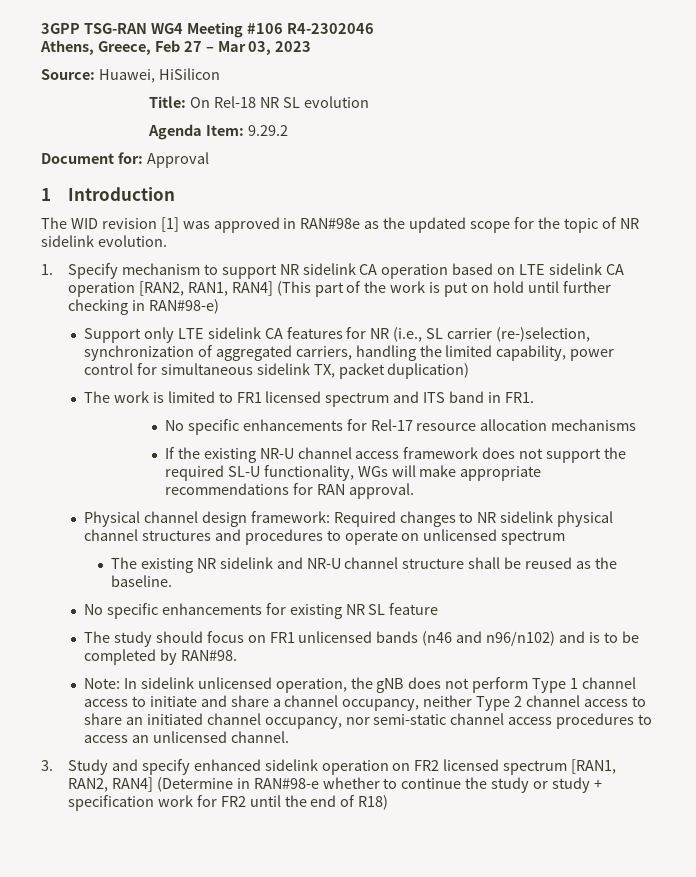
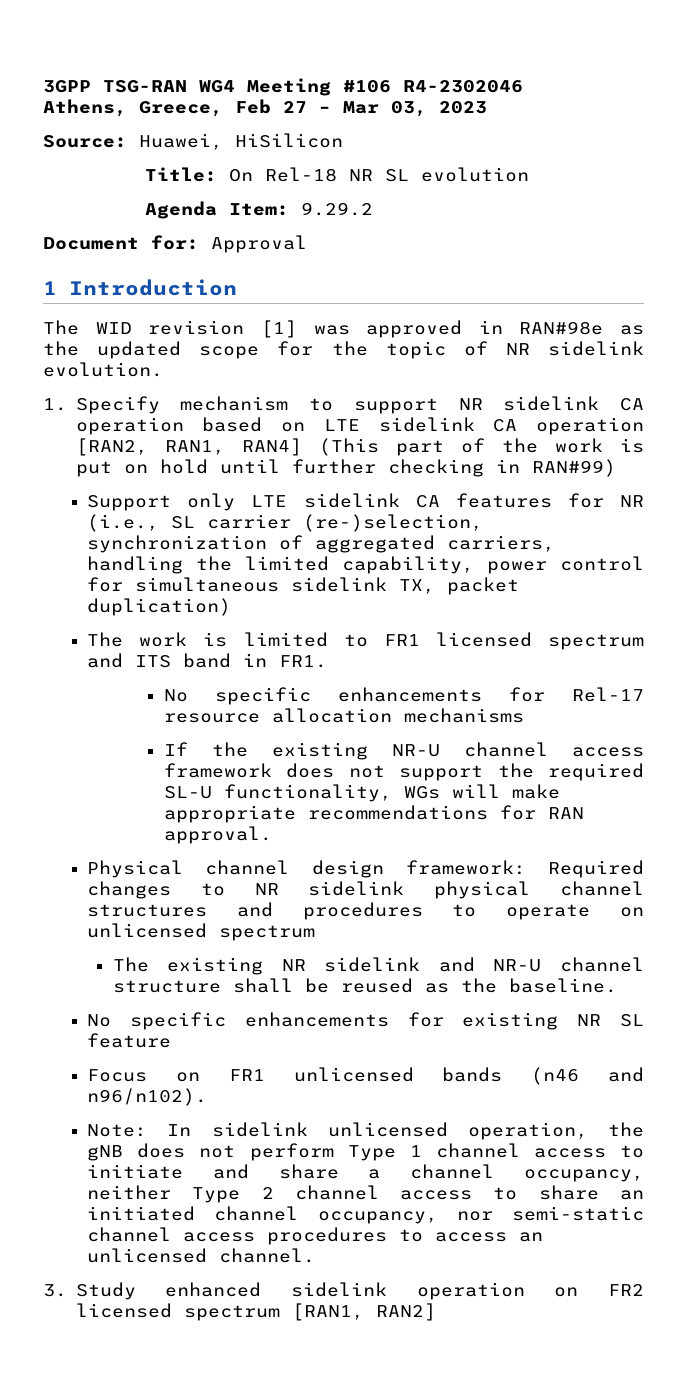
- 1. Specify mechanism to support NR sidelink CA operation based on LTE sidelink CA operation [RAN2, RAN1, RAN4] (This part of the work is put on hold until further checking in RAN#98-e)
+ 1. Specify mechanism to support NR sidelink CA operation based on LTE sidelink CA operation [RAN2, RAN1, RAN4] (This part of the work is put on hold until further checking in RAN#99)
- The study should focus on FR1 unlicensed bands (n46 and n96/n102) and is to be completed by RAN#98.
+ Focus on FR1 unlicensed bands (n46 and n96/n102).
- 3. Study and specify enhanced sidelink operation on FR2 licensed spectrum [RAN1, RAN2, RAN4] (Determine in RAN#98-e whether to continue the study or study + specification work for FR2 until the end of R18)
+ 3. Study enhanced sidelink operation on FR2 licensed spectrum [RAN1, RAN2]

